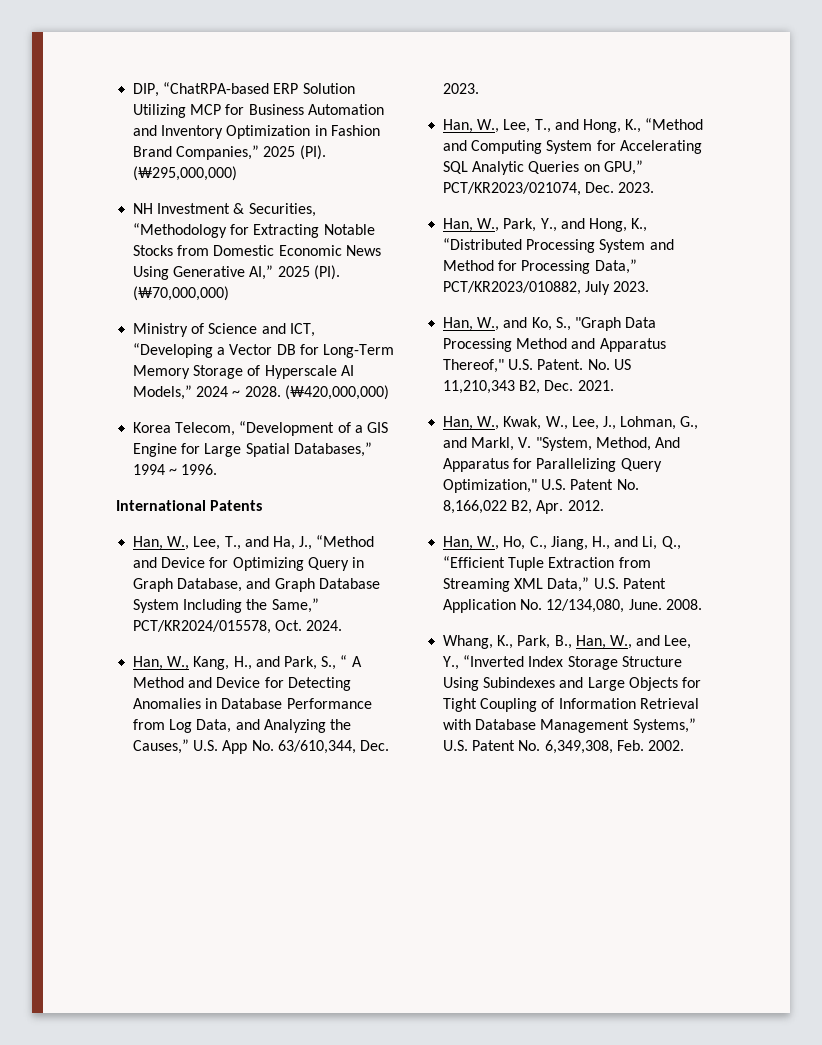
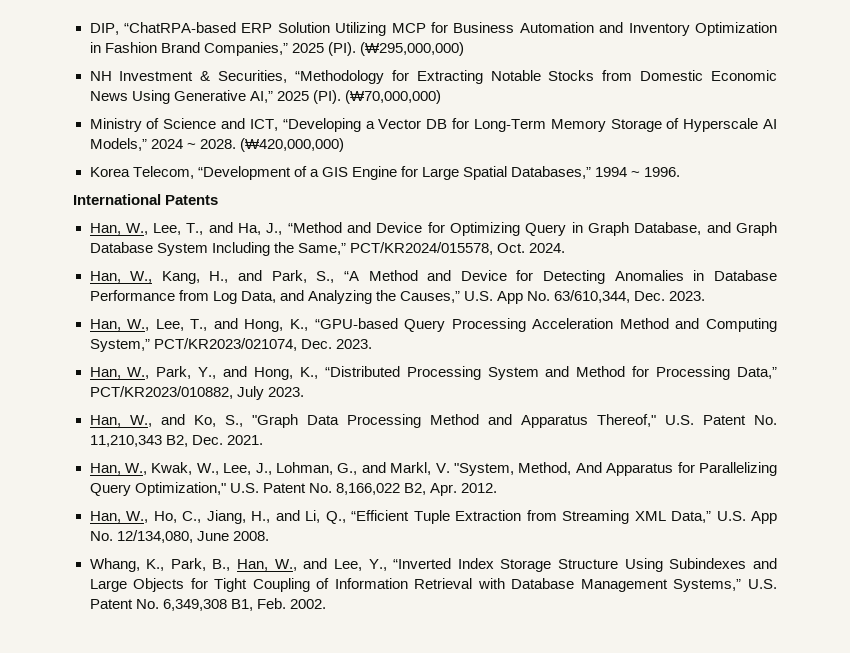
- Han, W., Kang, H., and Park, S., “ A Method and Device for Detecting Anomalies in Database Performance from Log Data, and Analyzing the Causes,” U.S. App No. 63/610,344, Dec. 2023.
+ Han, W., Kang, H., and Park, S., “A Method and Device for Detecting Anomalies in Database Performance from Log Data, and Analyzing the Causes,” U.S. App No. 63/610,344, Dec. 2023.
- Han, W., Lee, T., and Hong, K., “Method and Computing System for Accelerating SQL Analytic Queries on GPU,” PCT/KR2023/021074, Dec. 2023.
+ Han, W., Lee, T., and Hong, K., “GPU-based Query Processing Acceleration Method and Computing System,” PCT/KR2023/021074, Dec. 2023.
- Han, W., and Ko, S., "Graph Data Processing Method and Apparatus Thereof," U.S. Patent. No. US 11,210,343 B2, Dec. 2021.
+ Han, W., and Ko, S., "Graph Data Processing Method and Apparatus Thereof," U.S. Patent No. 11,210,343 B2, Dec. 2021.
- Han, W., Ho, C., Jiang, H., and Li, Q., “Efficient Tuple Extraction from Streaming XML Data,” U.S. Patent Application No. 12/134,080, June. 2008.
+ Han, W., Ho, C., Jiang, H., and Li, Q., “Efficient Tuple Extraction from Streaming XML Data,” U.S. App No. 12/134,080, June 2008.
- Whang, K., Park, B., Han, W., and Lee, Y., “Inverted Index Storage Structure Using Subindexes and Large Objects for Tight Coupling of Information Retrieval with Database Management Systems,” U.S. Patent No. 6,349,308, Feb. 2002.
+ Whang, K., Park, B., Han, W., and Lee, Y., “Inverted Index Storage Structure Using Subindexes and Large Objects for Tight Coupling of Information Retrieval with Database Management Systems,” U.S. Patent No. 6,349,308 B1, Feb. 2002.

